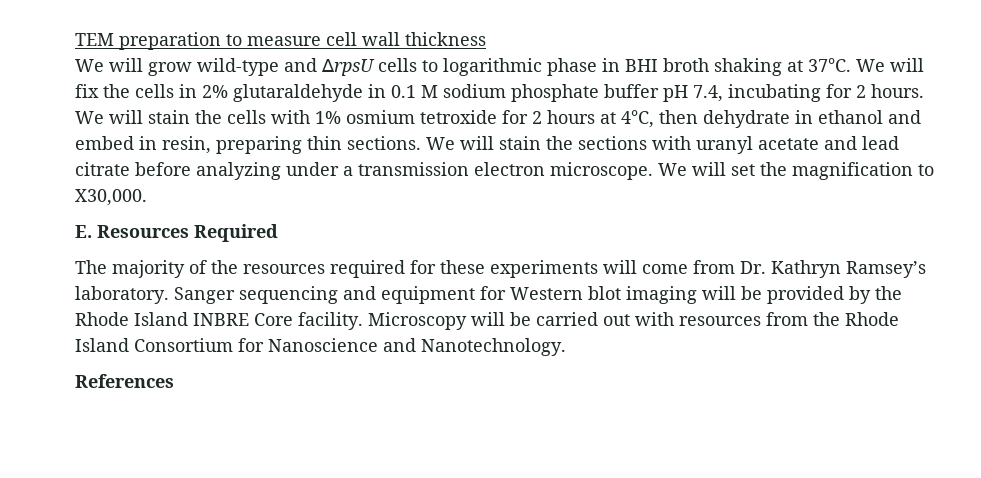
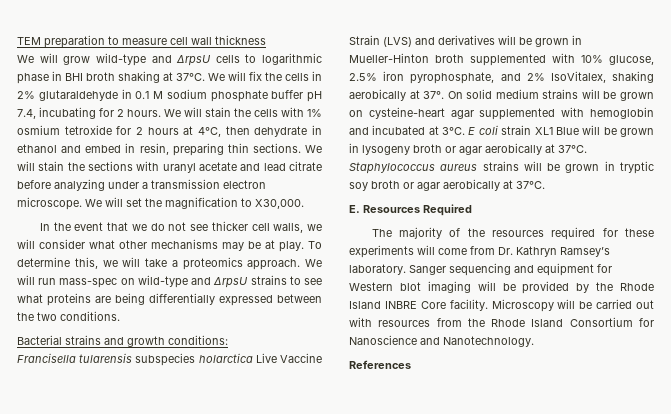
+ In the event that we do not see thicker cell walls, we will consider what other mechanisms may be at play. To determine this, we will take a proteomics approach. We will run mass-spec on wild-type and ∆rpsU strains to see what proteins are being differentially expressed between the two conditions.
+ Bacterial strains and growth conditions:
+ Francisella tularensis subspecies holarctica Live Vaccine Strain (LVS) and derivatives will be grown in Mueller-Hinton broth supplemented with 10% glucose, 2.5% iron pyrophosphate, and 2% IsoVitalex, shaking aerobically at 37°. On solid medium strains will be grown on cysteine-heart agar supplemented with hemoglobin and incubated at 3°C. E coli strain XL1 Blue will be grown in lysogeny broth or agar aerobically at 37°C. Staphylococcus aureus strains will be grown in tryptic soy broth or agar aerobically at 37°C.

